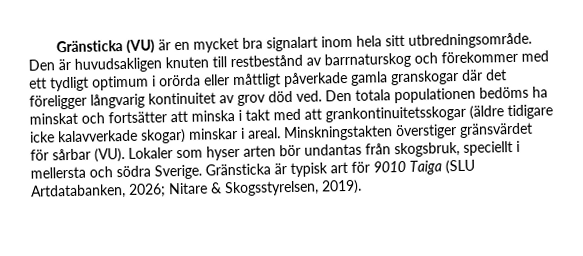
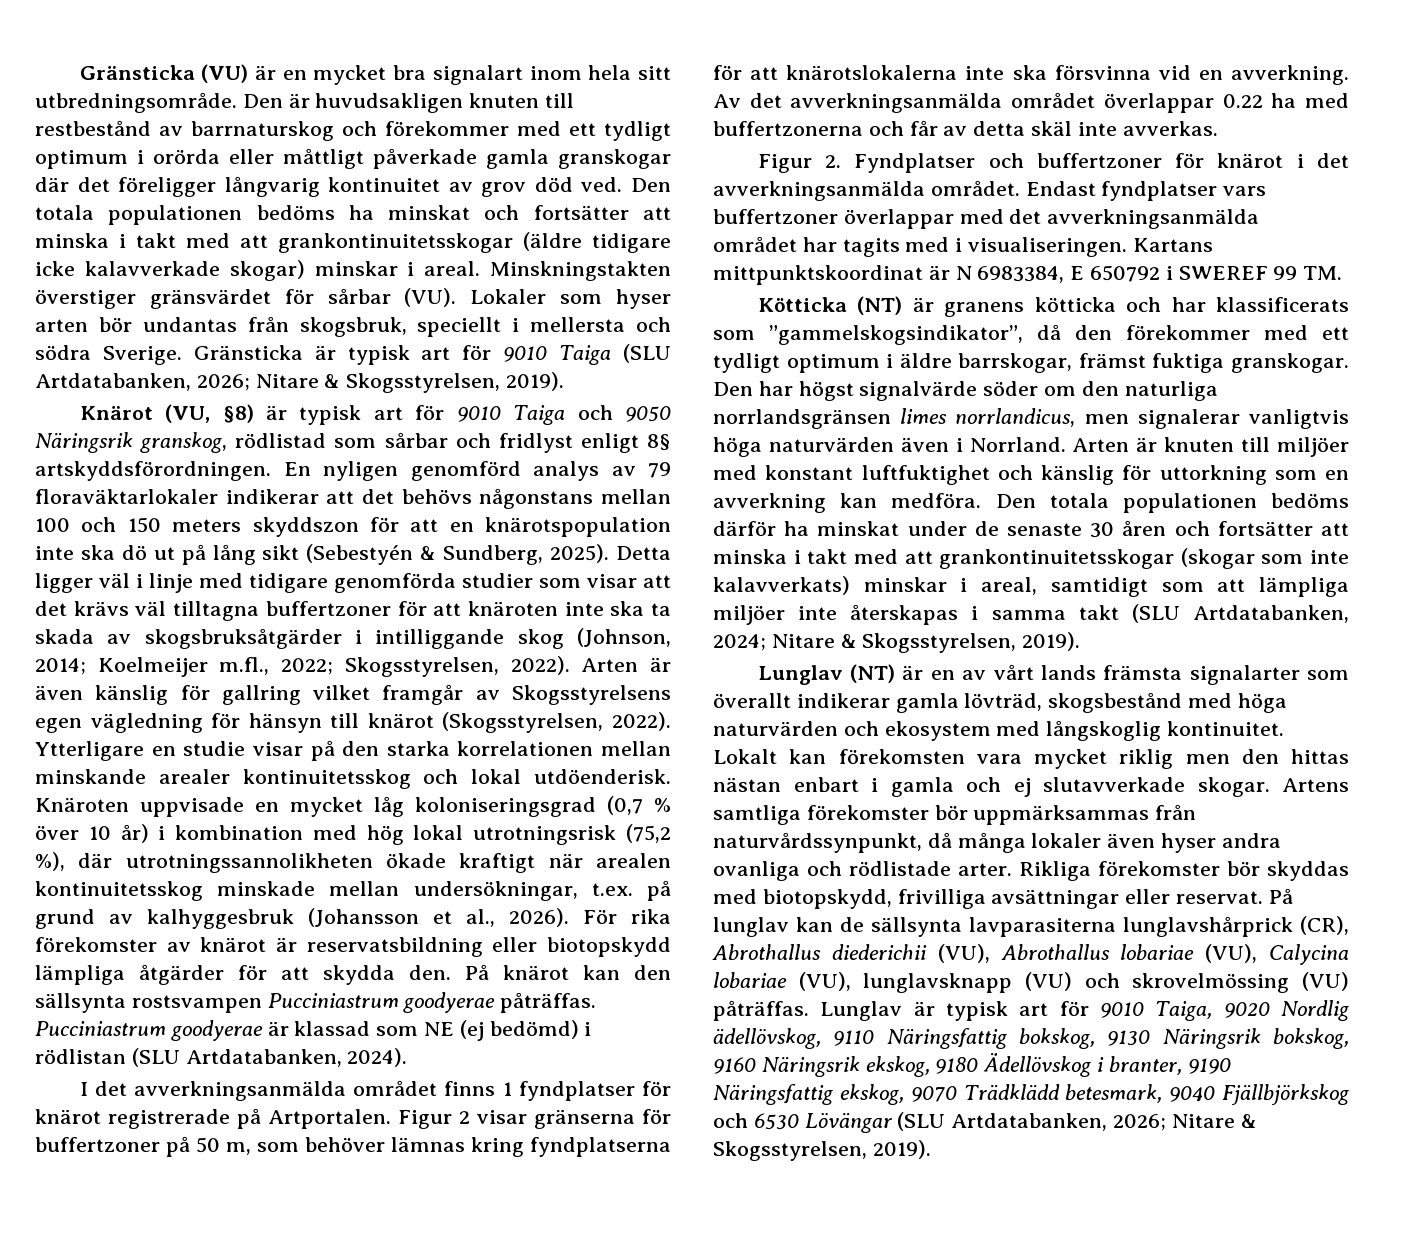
+ Knärot (VU, §8) är typisk art för 9010 Taiga och 9050 Näringsrik granskog, rödlistad som sårbar och fridlyst enligt 8§ artskyddsförordningen. En nyligen genomförd analys av 79 floraväktarlokaler indikerar att det behövs någonstans mellan 100 och 150 meters skyddszon för att en knärotspopulation inte ska dö ut på lång sikt (Sebestyén & Sundberg, 2025). Detta ligger väl i linje med tidigare genomförda studier som visar att det krävs väl tilltagna buffertzoner för att knäroten inte ska ta skada av skogsbruksåtgärder i intilliggande skog (Johnson, 2014; Koelmeijer m.fl., 2022; Skogsstyrelsen, 2022). Arten är även känslig för gallring vilket framgår av Skogsstyrelsens egen vägledning för hänsyn till knärot (Skogsstyrelsen, 2022). Ytterligare en studie visar på den starka korrelationen mellan minskande arealer kontinuitetsskog och lokal utdöenderisk. Knäroten uppvisade en mycket låg koloniseringsgrad (0,7 % över 10 år) i kombination med hög lokal utrotningsrisk (75,2 %), där utrotningssannolikheten ökade kraftigt när arealen kontinuitetsskog minskade mellan undersökningar, t.ex. på grund av kalhyggesbruk (Johansson et al., 2026). För rika förekomster av knärot är reservatsbildning eller biotopskydd lämpliga åtgärder för att skydda den. På knärot kan den sällsynta rostsvampen Pucciniastrum goodyerae påträffas. Pucciniastrum goodyerae är klassad som NE (ej bedömd) i rödlistan (SLU Artdatabanken, 2024).
+ I det avverkningsanmälda området finns 1 fyndplatser för knärot registrerade på Artportalen. Figur 2 visar gränserna för buffertzoner på 50 m, som behöver lämnas kring fyndplatserna för att knärotslokalerna inte ska försvinna vid en avverkning. Av det avverkningsanmälda området överlappar 0.22 ha med buffertzonerna och får av detta skäl inte avverkas.
+ Figur 2. Fyndplatser och buffertzoner för knärot i det avverkningsanmälda området. Endast fyndplatser vars buffertzoner överlappar med det avverkningsanmälda området har tagits med i visualiseringen. Kartans mittpunktskoordinat är N 6983384, E 650792 i SWEREF 99 TM.
+ Kötticka (NT) är granens kötticka och har klassificerats som ”gammelskogsindikator”, då den förekommer med ett tydligt optimum i äldre barrskogar, främst fuktiga granskogar. Den har högst signalvärde söder om den naturliga norrlandsgränsen limes norrlandicus, men signalerar vanligtvis höga naturvärden även i Norrland. Arten är knuten till miljöer med konstant luftfuktighet och känslig för uttorkning som en avverkning kan medföra. Den totala populationen bedöms därför ha minskat under de senaste 30 åren och fortsätter att minska i takt med att grankontinuitetsskogar (skogar som inte kalavverkats) minskar i areal, samtidigt som att lämpliga miljöer inte återskapas i samma takt (SLU Artdatabanken, 2024; Nitare & Skogsstyrelsen, 2019).
+ Lunglav (NT) är en av vårt lands främsta signalarter som överallt indikerar gamla lövträd, skogsbestånd med höga naturvärden och ekosystem med långskoglig kontinuitet. Lokalt kan förekomsten vara mycket riklig men den hittas nästan enbart i gamla och ej slutavverkade skogar. Artens samtliga förekomster bör uppmärksammas från naturvårdssynpunkt, då många lokaler även hyser andra ovanliga och rödlistade arter. Rikliga förekomster bör skyddas med biotopskydd, frivilliga avsättningar eller reservat. På lunglav kan de sällsynta lavparasiterna lunglavshårprick (CR), Abrothallus diederichii (VU), Abrothallus lobariae (VU), Calycina lobariae (VU), lunglavsknapp (VU) och skrovelmössing (VU) påträffas. Lunglav är typisk art för 9010 Taiga, 9020 Nordlig ädellövskog, 9110 Näringsfattig bokskog, 9130 Näringsrik bokskog, 9160 Näringsrik ekskog, 9180 Ädellövskog i branter, 9190 Näringsfattig ekskog, 9070 Trädklädd betesmark, 9040 Fjällbjörkskog och 6530 Lövängar (SLU Artdatabanken, 2026; Nitare & Skogsstyrelsen, 2019).

